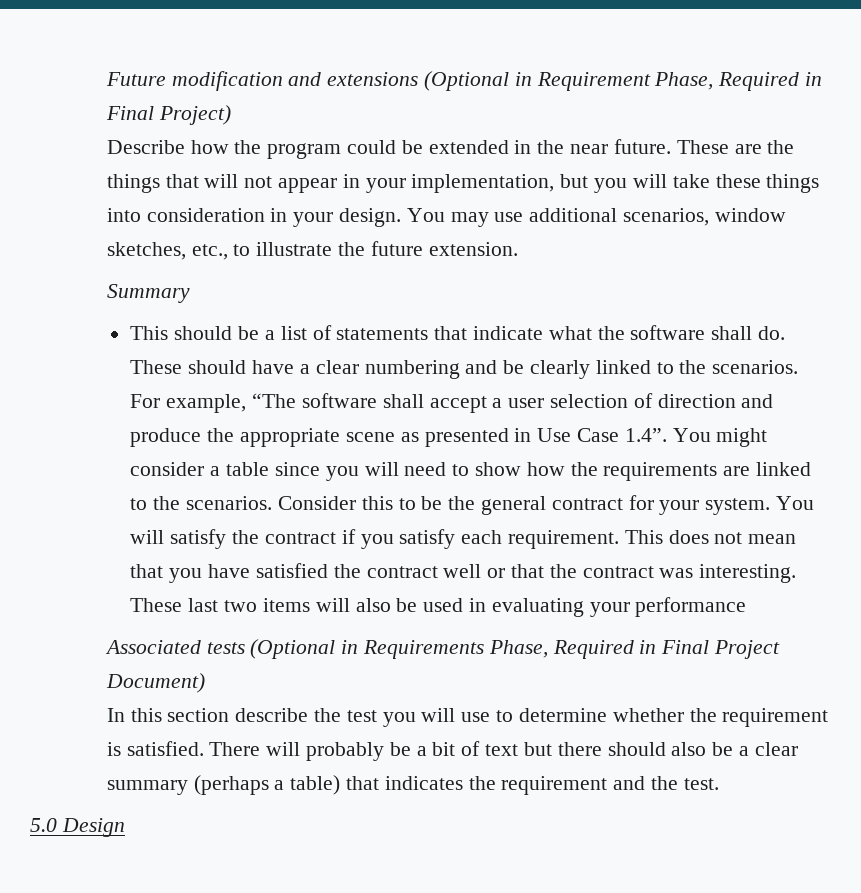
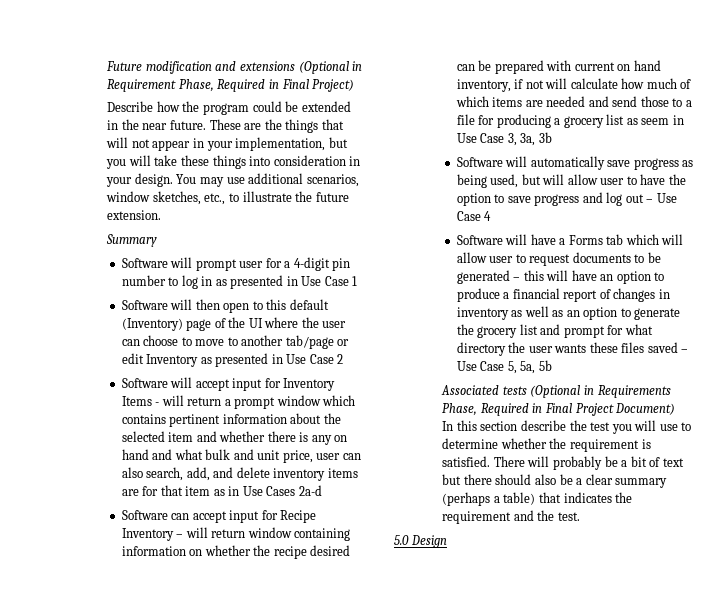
- This should be a list of statements that indicate what the software shall do. These should have a clear numbering and be clearly linked to the scenarios. For example, “The software shall accept a user selection of direction and produce the appropriate scene as presented in Use Case 1.4”. You might consider a table since you will need to show how the requirements are linked to the scenarios. Consider this to be the general contract for your system. You will satisfy the contract if you satisfy each requirement. This does not mean that you have satisfied the contract well or that the contract was interesting. These last two items will also be used in evaluating your performance
+ Software will prompt user for a 4-digit pin number to log in as presented in Use Case 1
+ Software will then open to this default (Inventory) page of the UI where the user can choose to move to another tab/page or edit Inventory as presented in Use Case 2
+ Software will accept input for Inventory Items - will return a prompt window which contains pertinent information about the selected item and whether there is any on hand and what bulk and unit price, user can also search, add, and delete inventory items are for that item as in Use Cases 2a-d
+ Software can accept input for Recipe Inventory – will return window containing information on whether the recipe desired can be prepared with current on hand inventory, if not will calculate how much of which items are needed and send those to a file for producing a grocery list as seem in Use Case 3, 3a, 3b
+ Software will automatically save progress as being used, but will allow user to have the option to save progress and log out – Use Case 4
+ Software will have a Forms tab which will allow user to request documents to be generated – this will have an option to produce a financial report of changes in inventory as well as an option to generate the grocery list and prompt for what directory the user wants these files saved – Use Case 5, 5a, 5b

